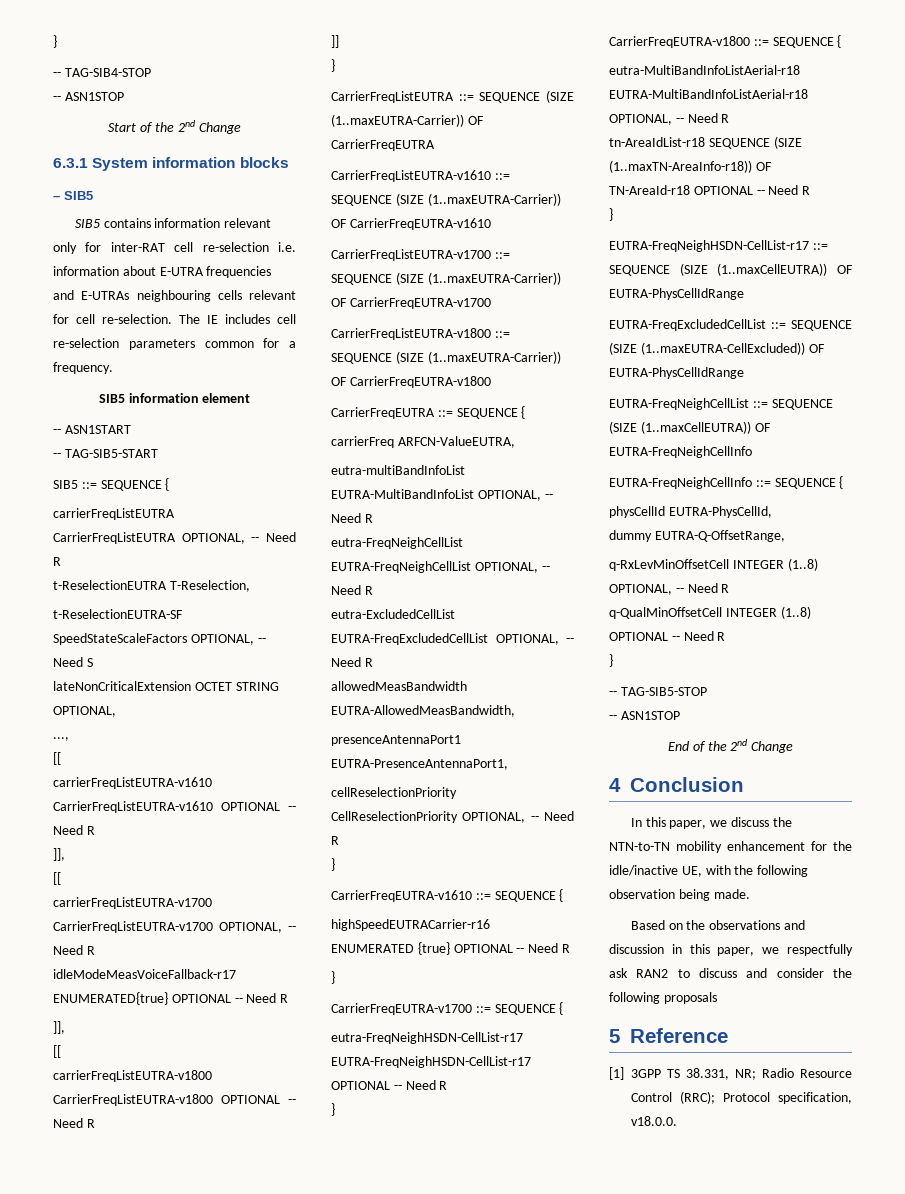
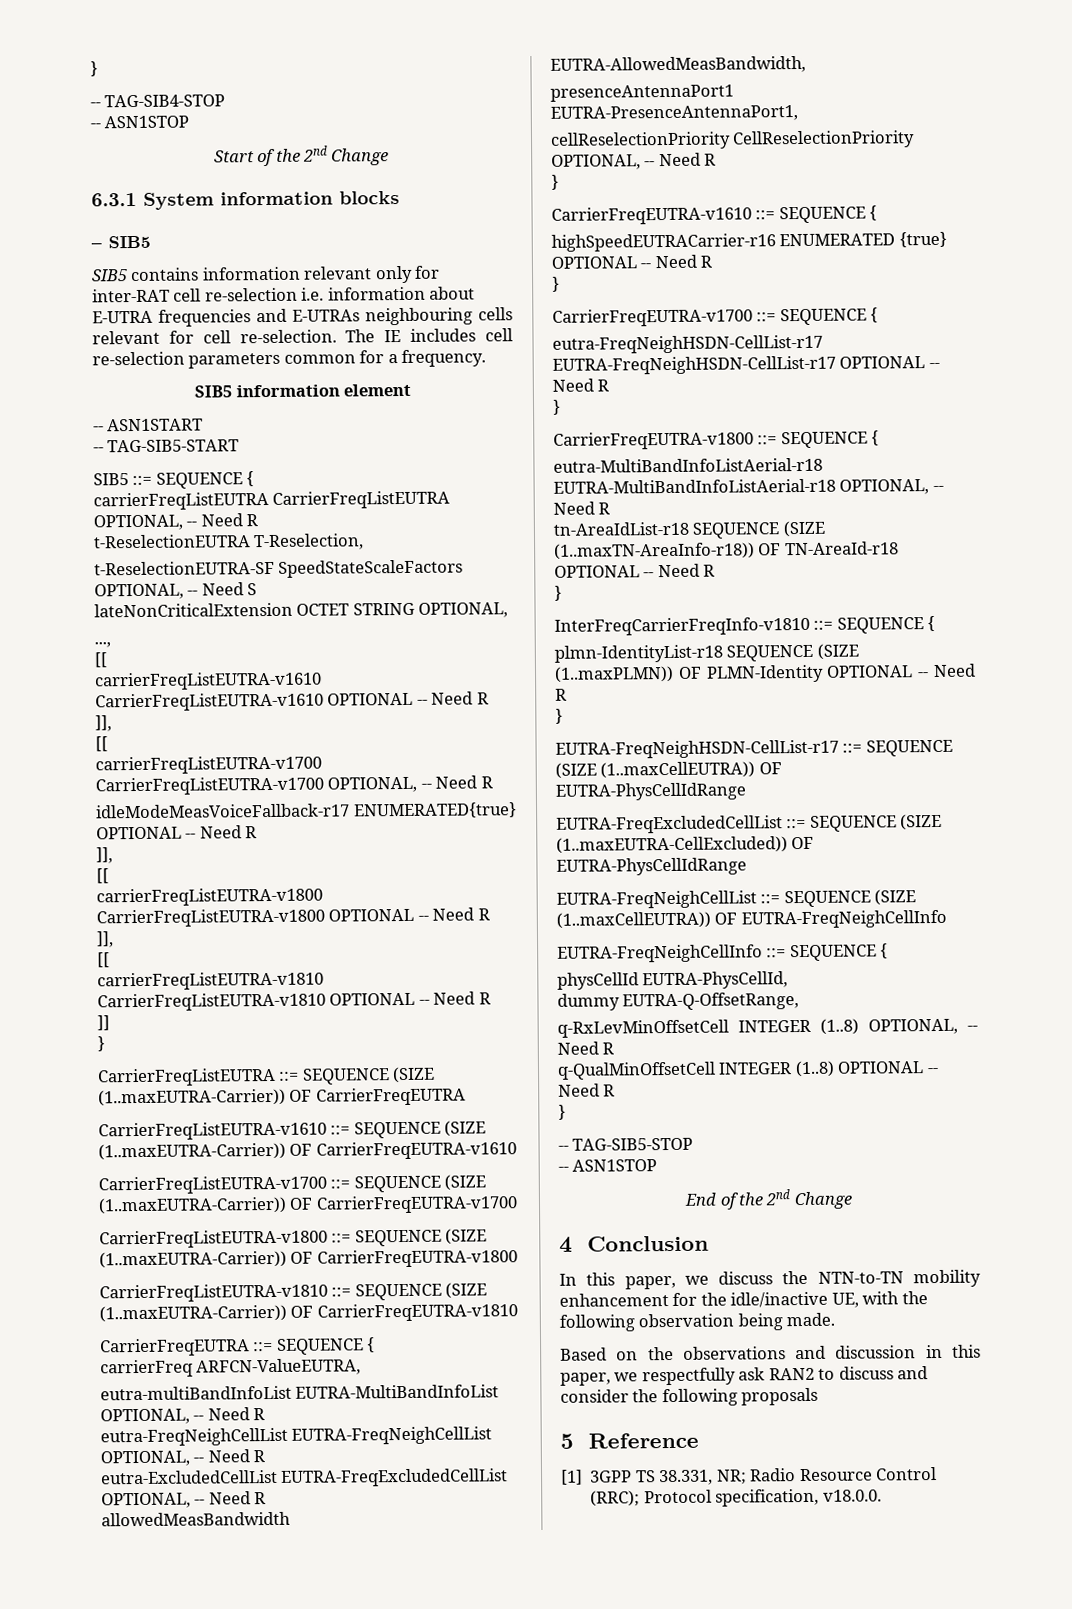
  carrierFreqListEUTRA-v1800 CarrierFreqListEUTRA-v1800 OPTIONAL -- Need R
+ ]],
+ [[
+ carrierFreqListEUTRA-v1810 CarrierFreqListEUTRA-v1810 OPTIONAL -- Need R
+ CarrierFreqListEUTRA-v1810 ::= SEQUENCE (SIZE (1..maxEUTRA-Carrier)) OF CarrierFreqEUTRA-v1810
+ InterFreqCarrierFreqInfo-v1810 ::= SEQUENCE {
+ plmn-IdentityList-r18 SEQUENCE (SIZE (1..maxPLMN)) OF PLMN-Identity OPTIONAL -- Need R
+ }

